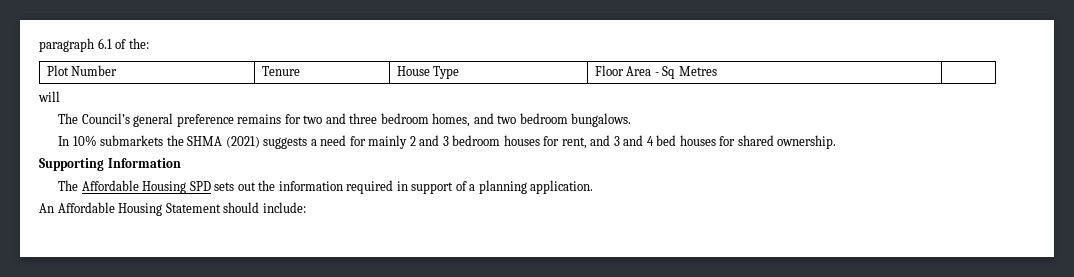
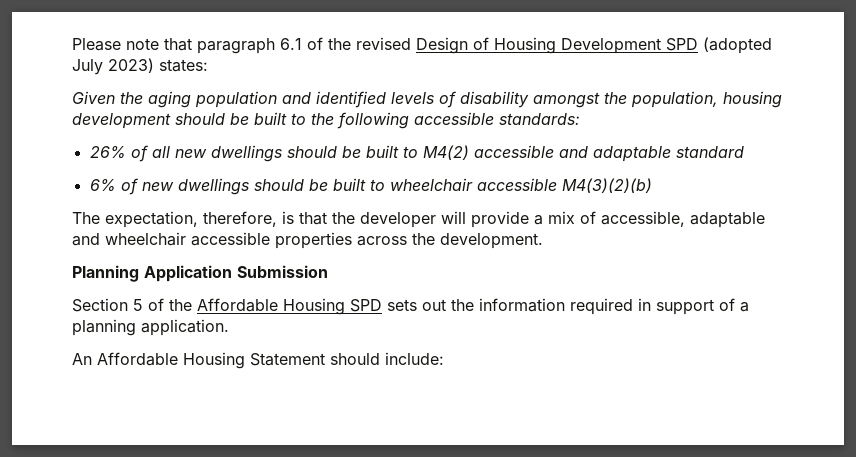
- paragraph 6.1 of the:
- Plot Number | Tenure | House Type | Floor Area - Sq Metres |
- will
- The Council’s general preference remains for two and three bedroom homes, and two bedroom bungalows.
- In 10% submarkets the SHMA (2021) suggests a need for mainly 2 and 3 bedroom houses for rent, and 3 and 4 bed houses for shared ownership.
- Supporting Information
- The Affordable Housing SPD sets out the information required in support of a planning application.
+ Please note that paragraph 6.1 of the revised Design of Housing Development SPD (adopted July 2023) states:
+ Given the aging population and identified levels of disability amongst the population, housing development should be built to the following accessible standards:
+ 26% of all new dwellings should be built to M4(2) accessible and adaptable standard
+ 6% of new dwellings should be built to wheelchair accessible M4(3)(2)(b)
+ The expectation, therefore, is that the developer will provide a mix of accessible, adaptable and wheelchair accessible properties across the development.
+ Planning Application Submission
+ Section 5 of the Affordable Housing SPD sets out the information required in support of a planning application.

